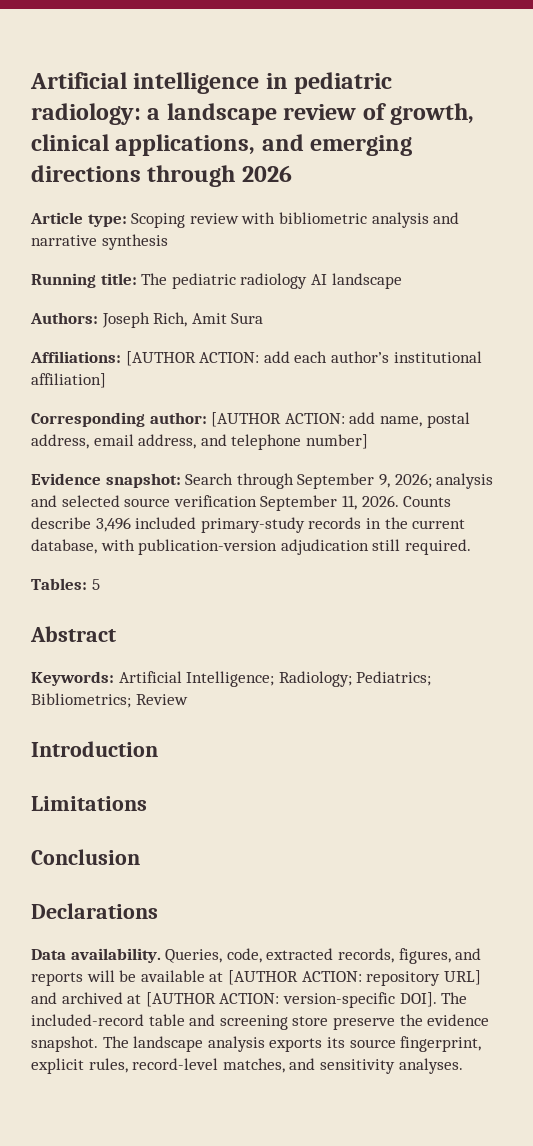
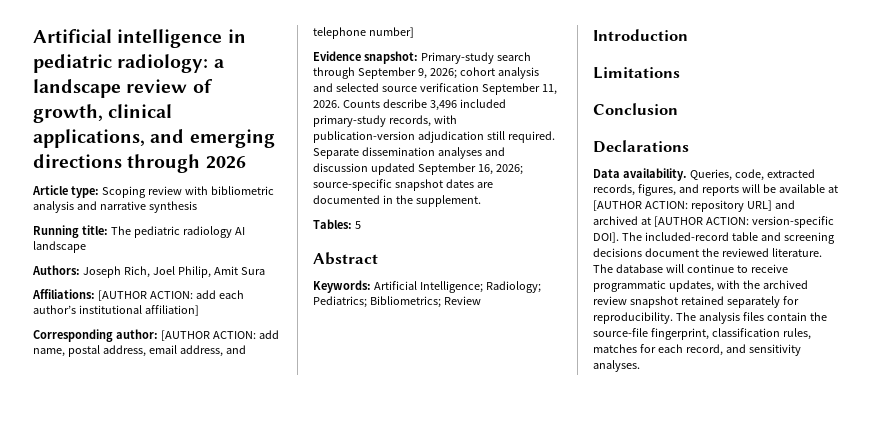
- Authors: Joseph Rich, Amit Sura
+ Authors: Joseph Rich, Joel Philip, Amit Sura
- Evidence snapshot: Search through September 9, 2026; analysis and selected source verification September 11, 2026.
+ Evidence snapshot: Primary-study search through September 9, 2026; cohort analysis and selected source verification September 11, 2026.
- Counts describe 3,496 included primary-study records in the current database, with publication-version adjudication still required.
+ Counts describe 3,496 included primary-study records, with publication-version adjudication still required. Separate dissemination analyses and discussion updated September 16, 2026; source-specific snapshot dates are documented in the supplement.
- The included-record table and screening store preserve the evidence snapshot. The landscape analysis exports its source fingerprint, explicit rules, record-level matches, and sensitivity analyses.
+ The included-record table and screening decisions document the reviewed literature. The database will continue to receive programmatic updates, with the archived review snapshot retained separately for reproducibility. The analysis files contain the source-file fingerprint, classification rules, matches for each record, and sensitivity analyses.

